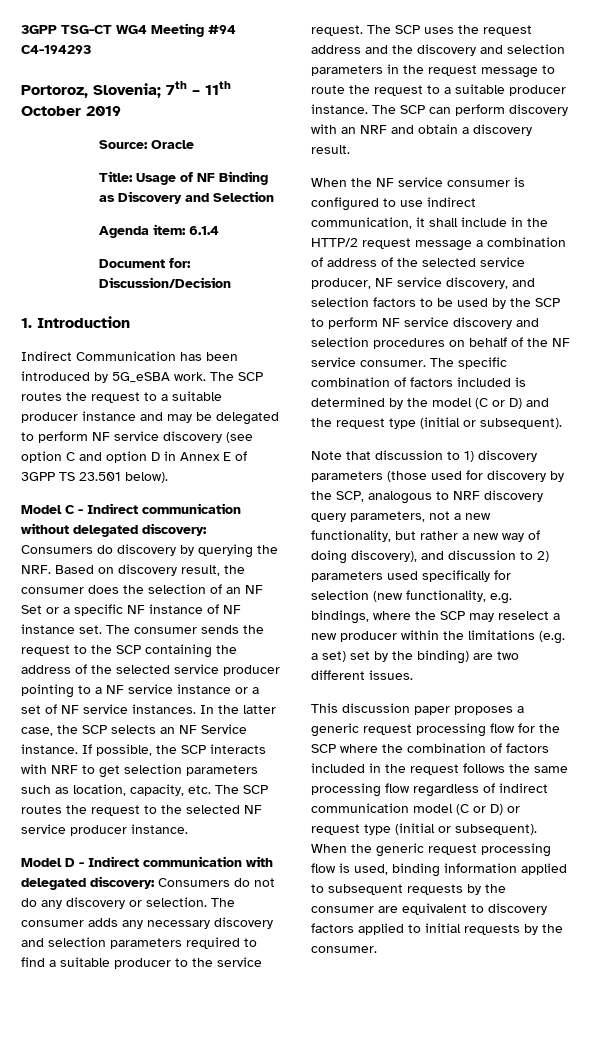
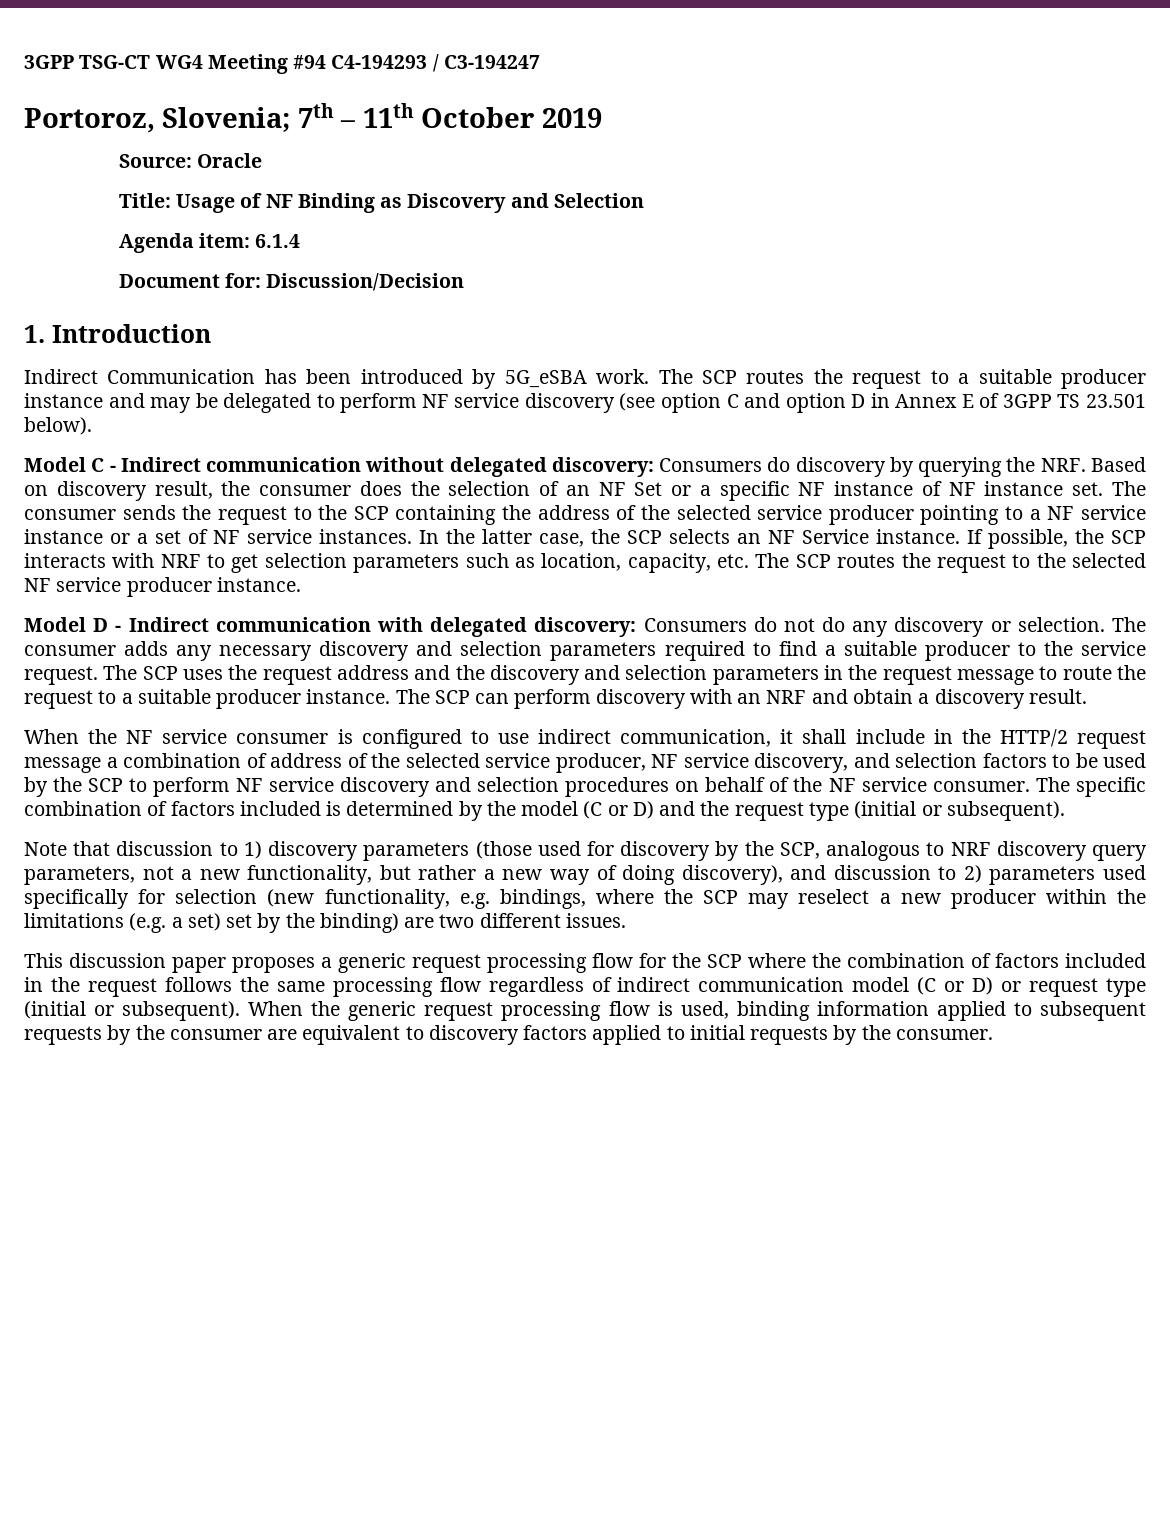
- 3GPP TSG-CT WG4 Meeting #94 C4-194293
+ 3GPP TSG-CT WG4 Meeting #94 C4-194293 / C3-194247

